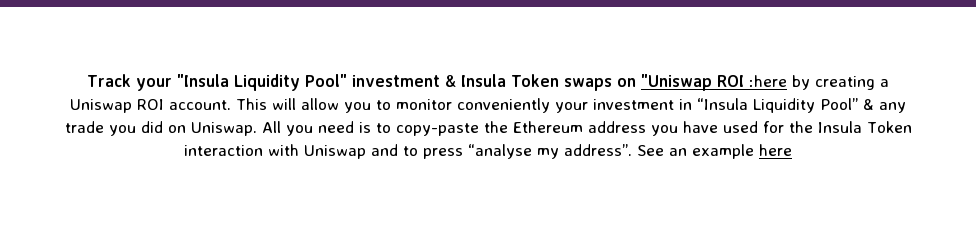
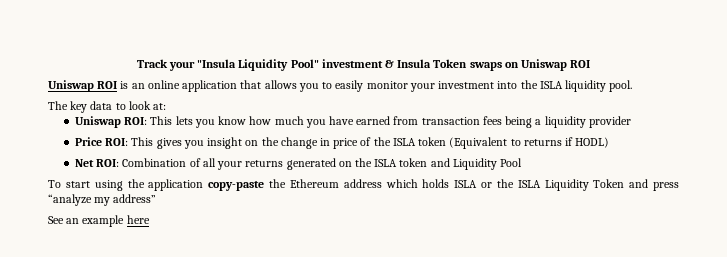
- Track your "Insula Liquidity Pool" investment & Insula Token swaps on "Uniswap ROI :here by creating a Uniswap ROI account. This will allow you to monitor conveniently your investment in “Insula Liquidity Pool” & any trade you did on Uniswap. All you need is to copy-paste the Ethereum address you have used for the Insula Token interaction with Uniswap and to press “analyse my address”. See an example here
+ Track your "Insula Liquidity Pool" investment & Insula Token swaps on Uniswap ROI
+ Uniswap ROI is an online application that allows you to easily monitor your investment into the ISLA liquidity pool.
+ The key data to look at:
+ Uniswap ROI: This lets you know how much you have earned from transaction fees being a liquidity provider
+ Price ROI: This gives you insight on the change in price of the ISLA token (Equivalent to returns if HODL)
+ Net ROI: Combination of all your returns generated on the ISLA token and Liquidity Pool
+ To start using the application copy-paste the Ethereum address which holds ISLA or the ISLA Liquidity Token and press “analyze my address”
+ See an example here

